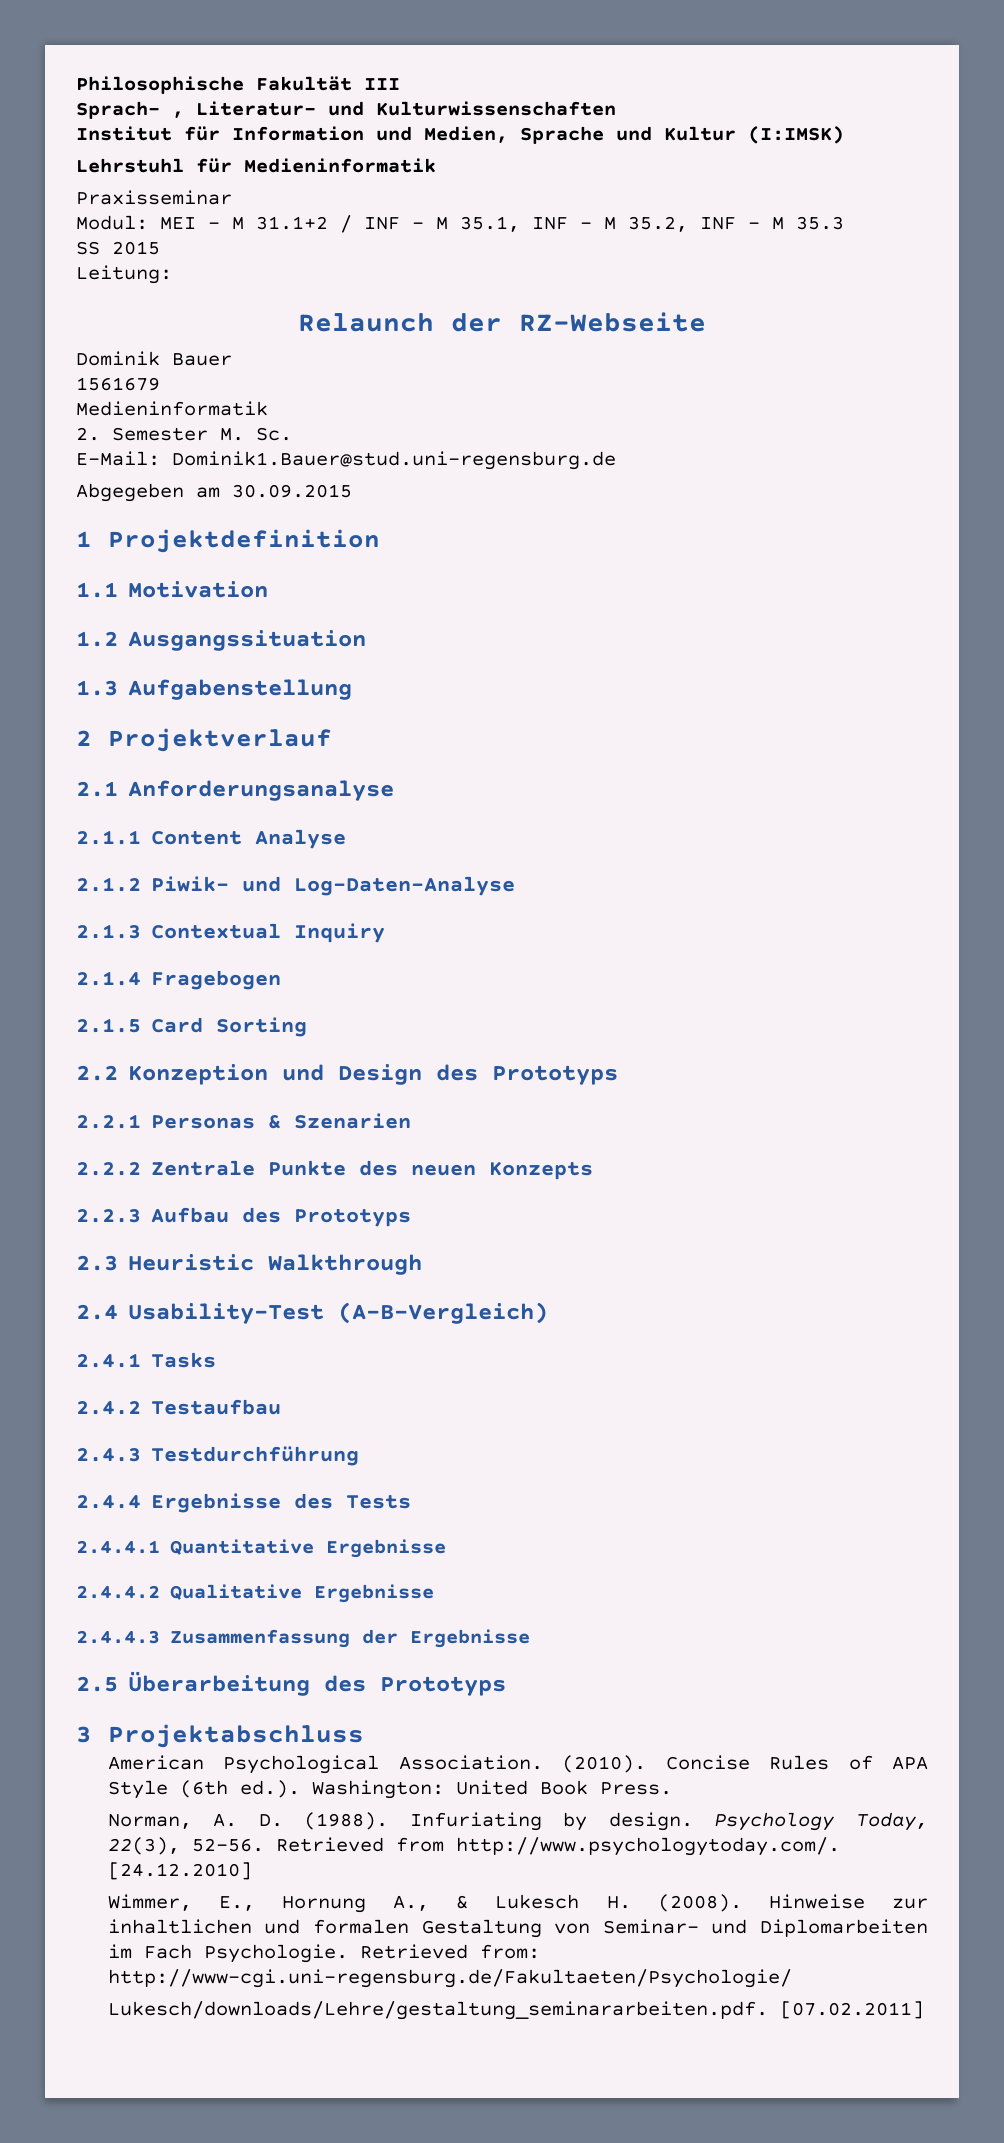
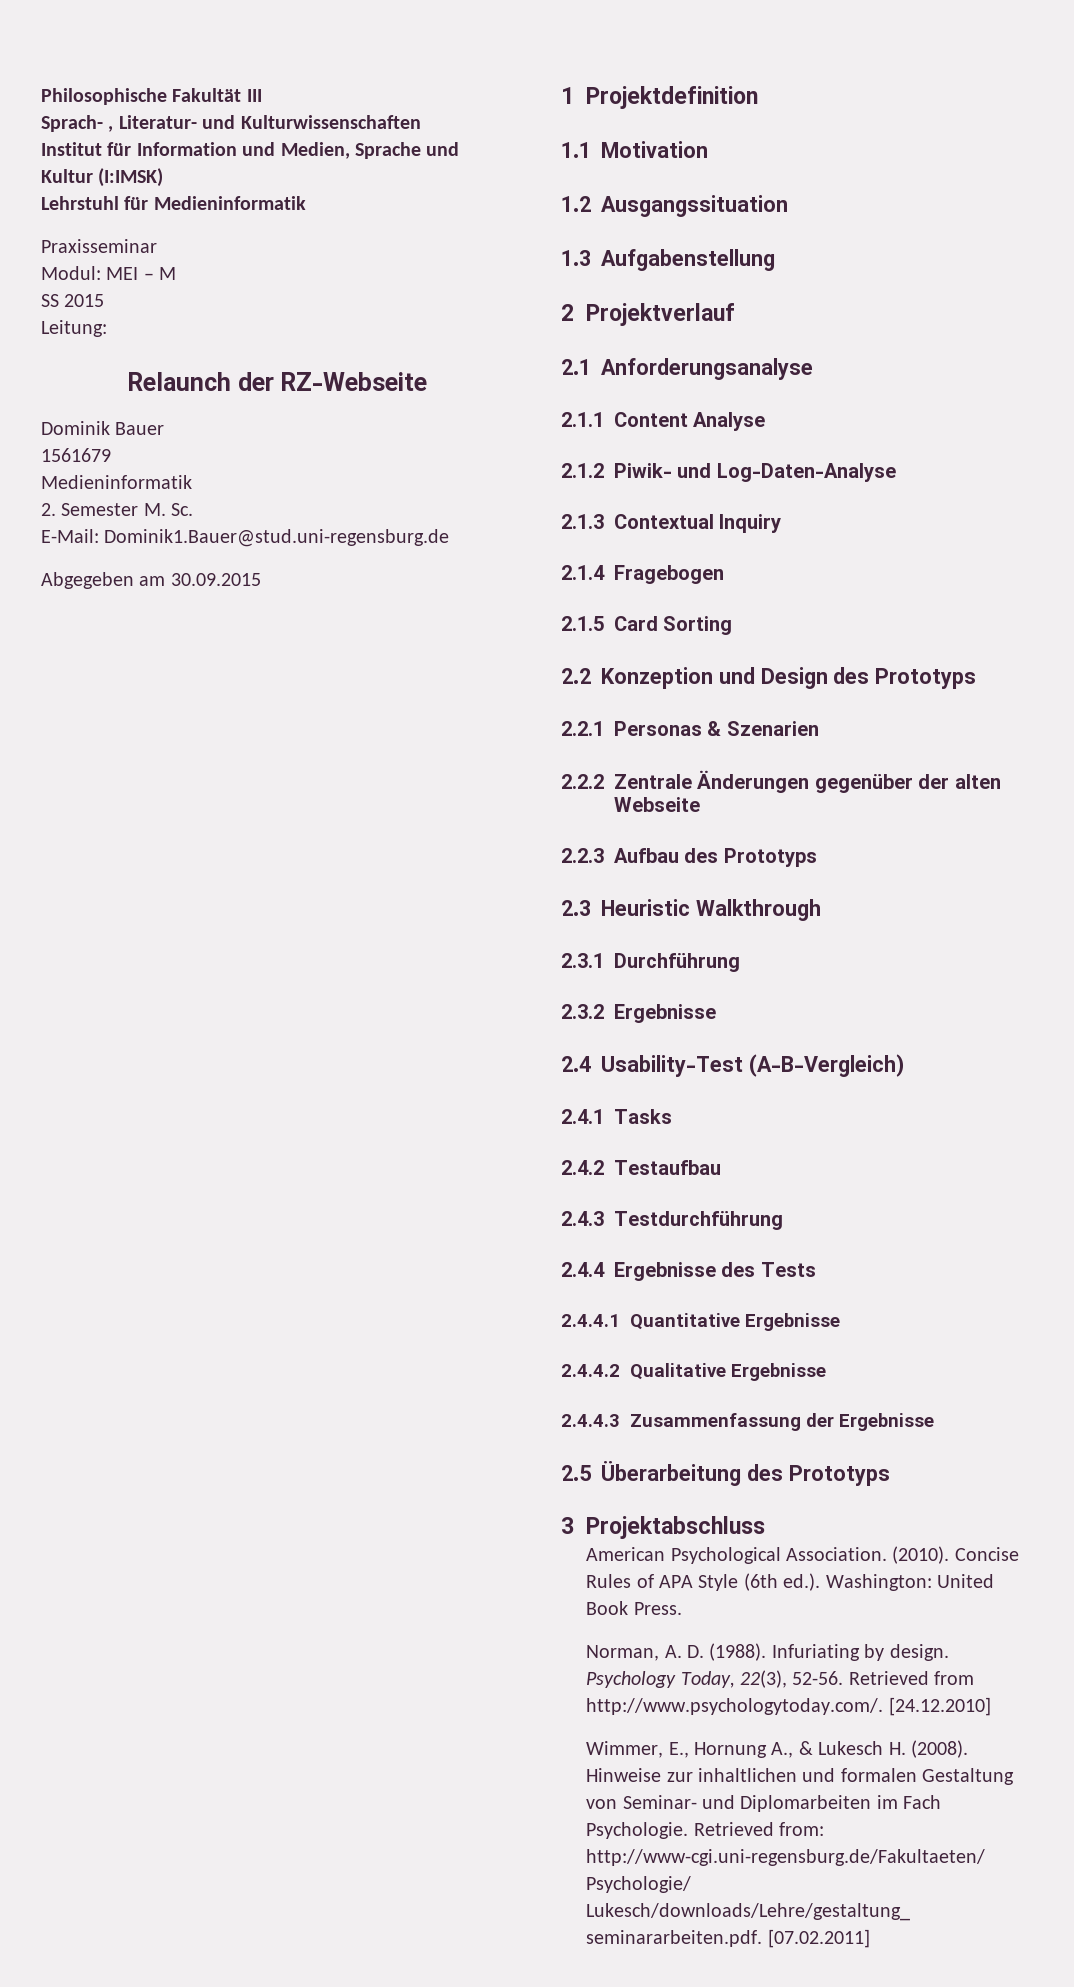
- Modul: MEI – M 31.1+2 / INF – M 35.1, INF – M 35.2, INF – M 35.3
+ Modul: MEI – M
- 2.2.2 Zentrale Punkte des neuen Konzepts
+ 2.2.2 Zentrale Änderungen gegenüber der alten Webseite
+ 2.3.1 Durchführung
+ 2.3.2 Ergebnisse

